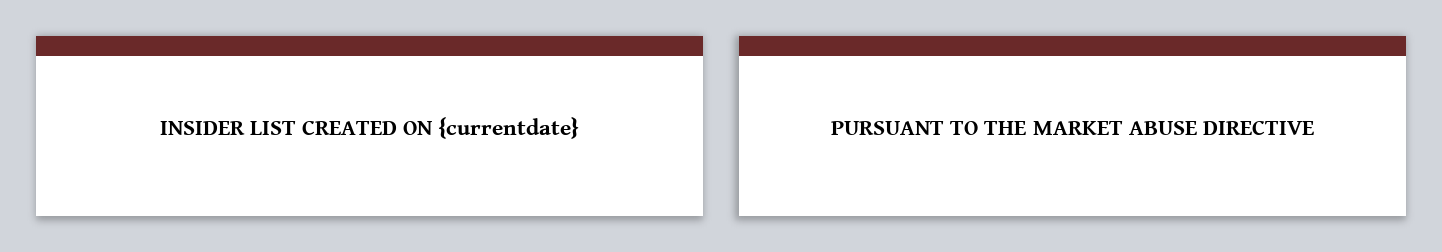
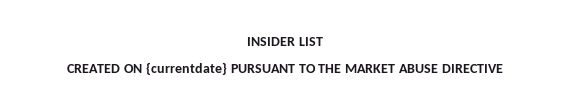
- INSIDER LIST CREATED ON {currentdate} PURSUANT TO THE MARKET ABUSE DIRECTIVE
+ INSIDER LIST
+ CREATED ON {currentdate} PURSUANT TO THE MARKET ABUSE DIRECTIVE

